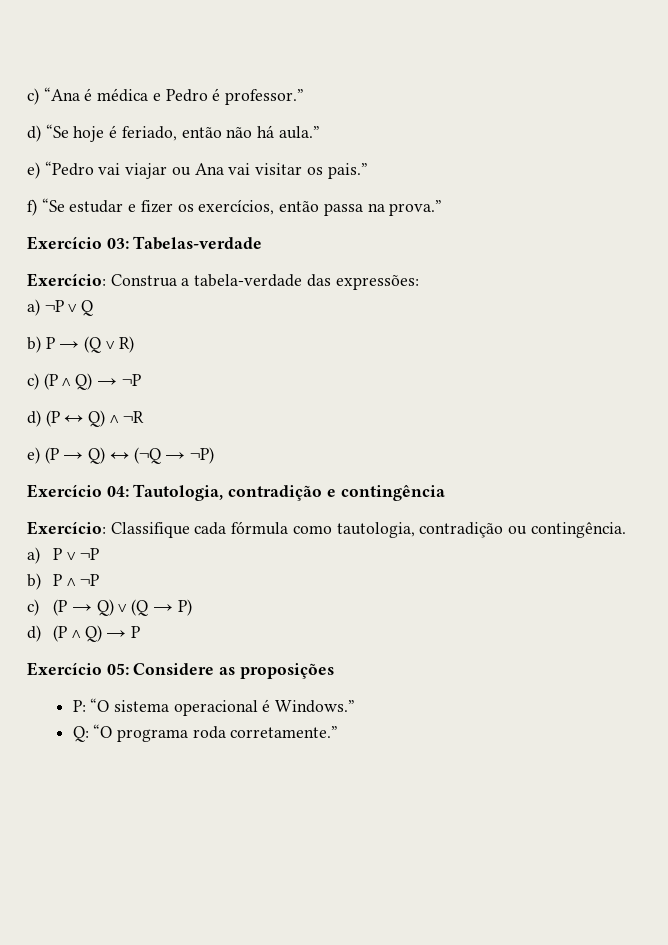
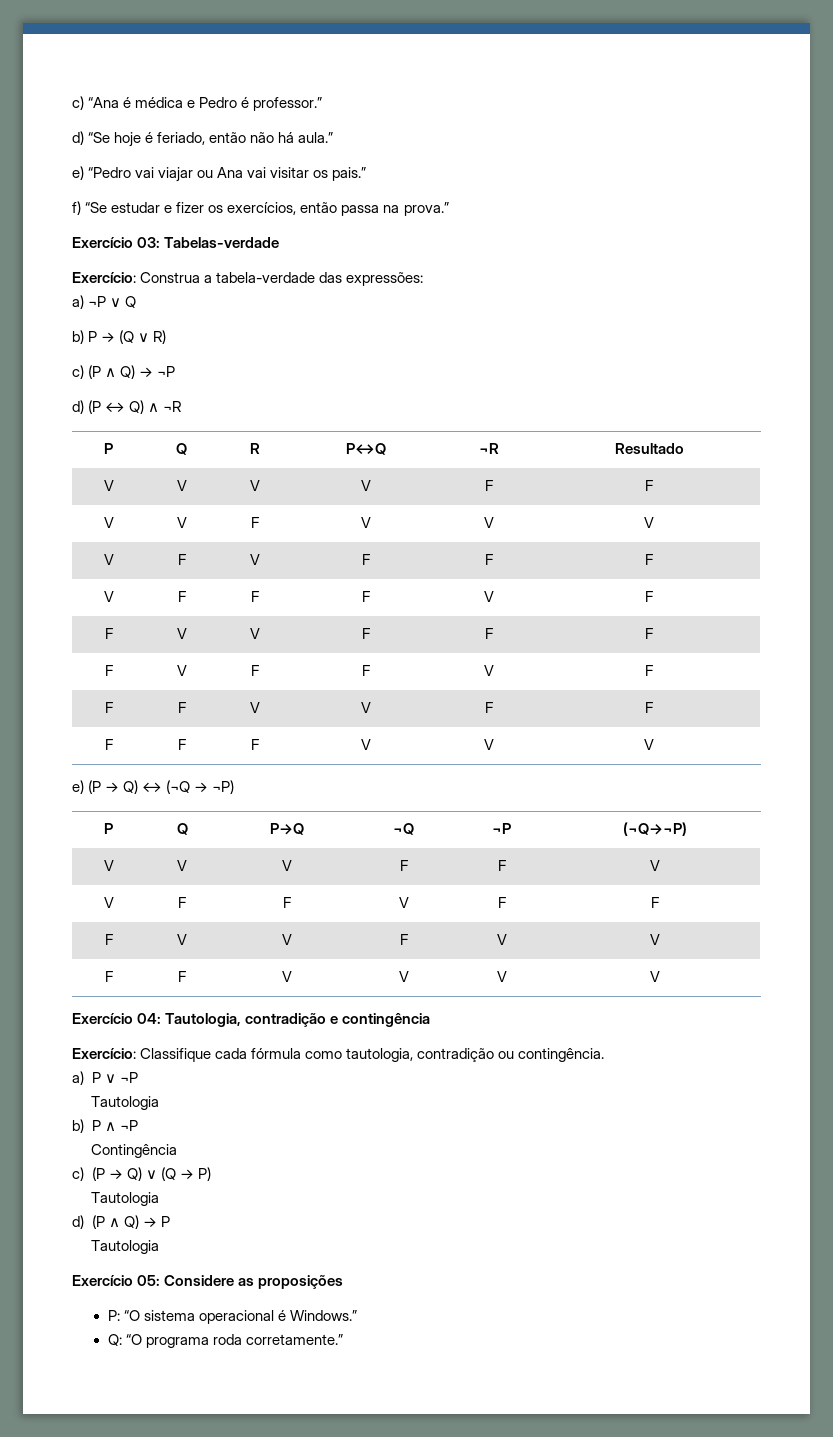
+ P | Q | R | P↔Q | ¬R | Resultado
+ V | V | V | V | F | F
+ V | V | F | V | V | V
+ V | F | V | F | F | F
+ V | F | F | F | V | F
+ F | V | V | F | F | F
+ F | V | F | F | V | F
+ F | F | V | V | F | F
+ F | F | F | V | V | V
+ P | Q | P→Q | ¬Q | ¬P | (¬Q→¬P)
+ V | V | V | F | F | V
+ V | F | F | V | F | F
+ F | V | V | F | V | V
+ F | F | V | V | V | V
  a) P ∨ ¬P
+ Tautologia
+ Contingência
  c) (P → Q) ∨ (Q → P)
+ Tautologia
  d) (P ∧ Q) → P
+ Tautologia

